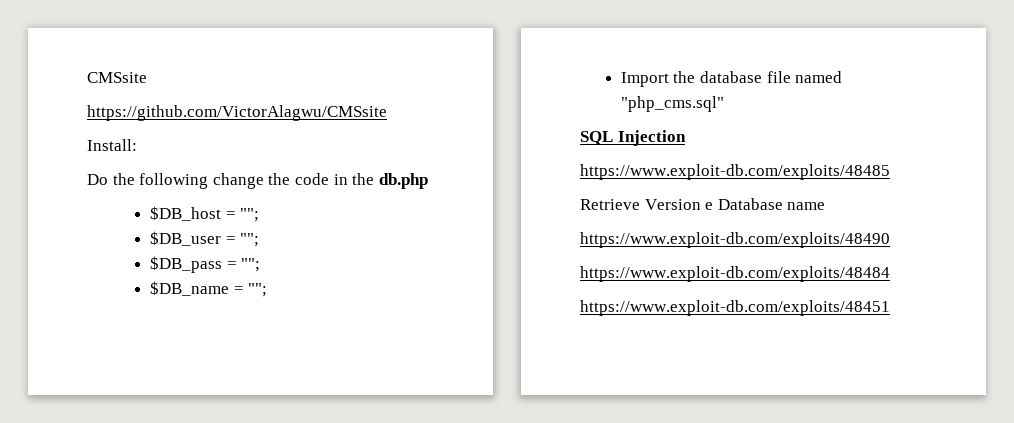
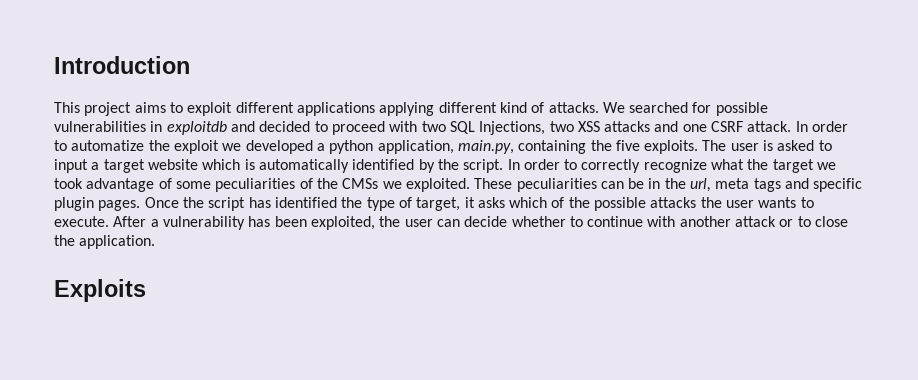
- CMSsite
- https://github.com/VictorAlagwu/CMSsite
- Install:
- Do the following change the code in the db.php
- $DB_host = "";
- $DB_user = "";
- $DB_pass = "";
- $DB_name = "";
- Import the database file named "php_cms.sql"
- SQL Injection
- https://www.exploit-db.com/exploits/48485
- Retrieve Version e Database name
- https://www.exploit-db.com/exploits/48490
- https://www.exploit-db.com/exploits/48484
- https://www.exploit-db.com/exploits/48451
+ Introduction
+ This project aims to exploit different applications applying different kind of attacks. We searched for possible vulnerabilities in exploitdb and decided to proceed with two SQL Injections, two XSS attacks and one CSRF attack. In order to automatize the exploit we developed a python application, main.py, containing the five exploits. The user is asked to input a target website which is automatically identified by the script. In order to correctly recognize what the target we took advantage of some peculiarities of the CMSs we exploited. These peculiarities can be in the url, meta tags and specific plugin pages. Once the script has identified the type of target, it asks which of the possible attacks the user wants to execute. After a vulnerability has been exploited, the user can decide whether to continue with another attack or to close the application.
+ Exploits

